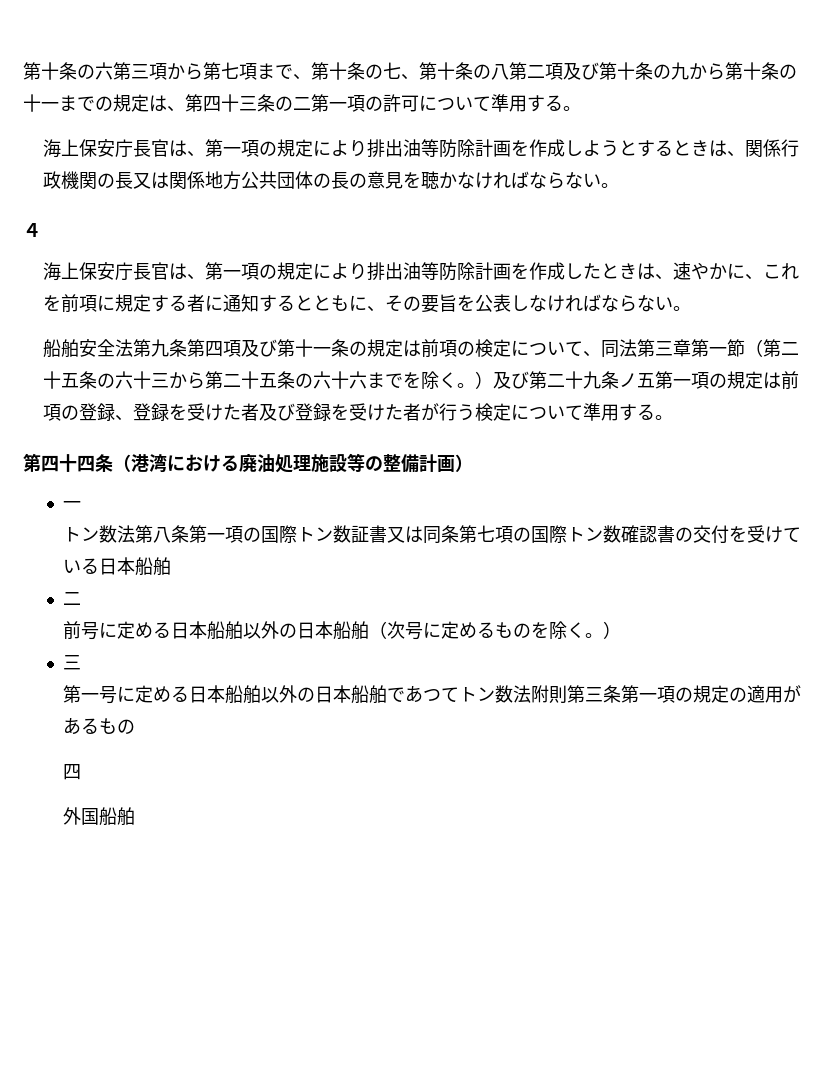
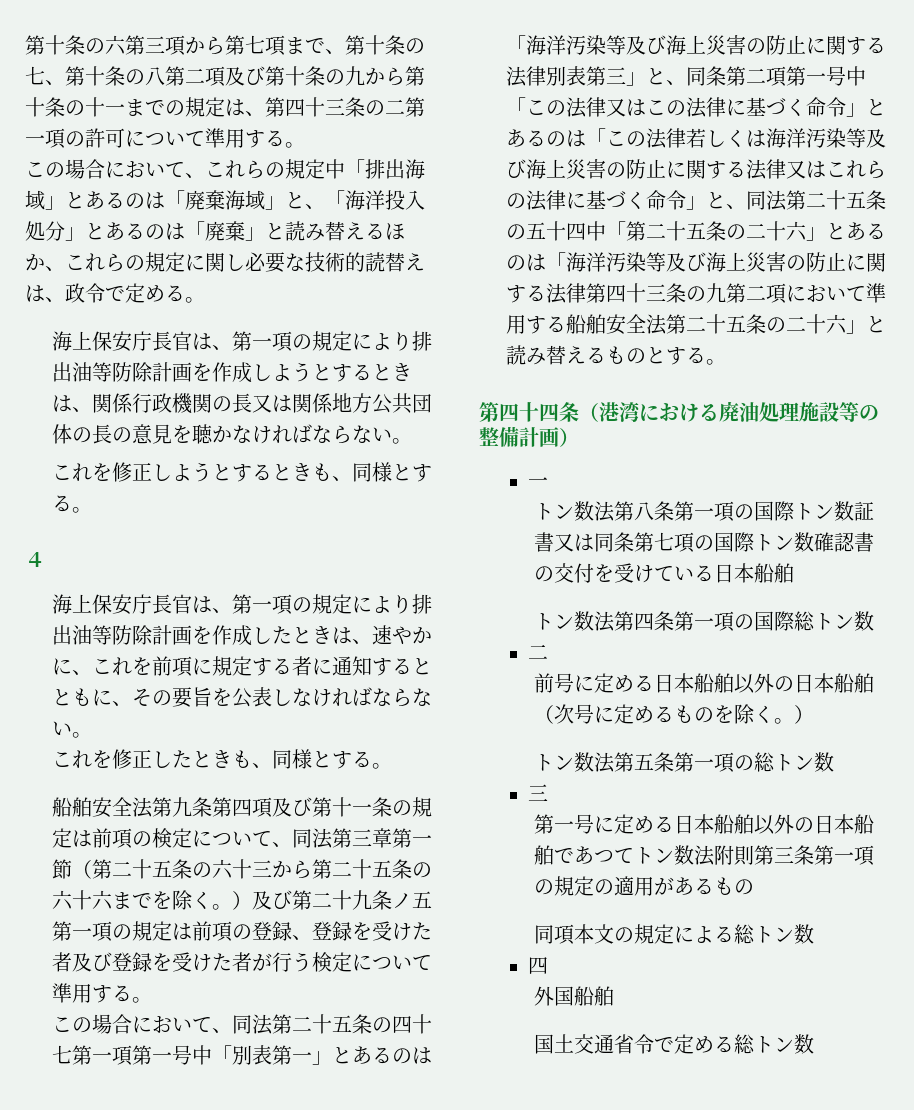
+ この場合において、これらの規定中「排出海域」とあるのは「廃棄海域」と、「海洋投入処分」とあるのは「廃棄」と読み替えるほか、これらの規定に関し必要な技術的読替えは、政令で定める。
+ これを修正しようとするときも、同様とする。
+ これを修正したときも、同様とする。
+ この場合において、同法第二十五条の四十七第一項第一号中「別表第一」とあるのは「海洋汚染等及び海上災害の防止に関する法律別表第三」と、同条第二項第一号中「この法律又はこの法律に基づく命令」とあるのは「この法律若しくは海洋汚染等及び海上災害の防止に関する法律又はこれらの法律に基づく命令」と、同法第二十五条の五十四中「第二十五条の二十六」とあるのは「海洋汚染等及び海上災害の防止に関する法律第四十三条の九第二項において準用する船舶安全法第二十五条の二十六」と読み替えるものとする。
+ トン数法第四条第一項の国際総トン数
+ トン数法第五条第一項の総トン数
  第一号に定める日本船舶以外の日本船舶であつてトン数法附則第三条第一項の規定の適用があるもの
+ 同項本文の規定による総トン数
  四
  外国船舶
+ 国土交通省令で定める総トン数

